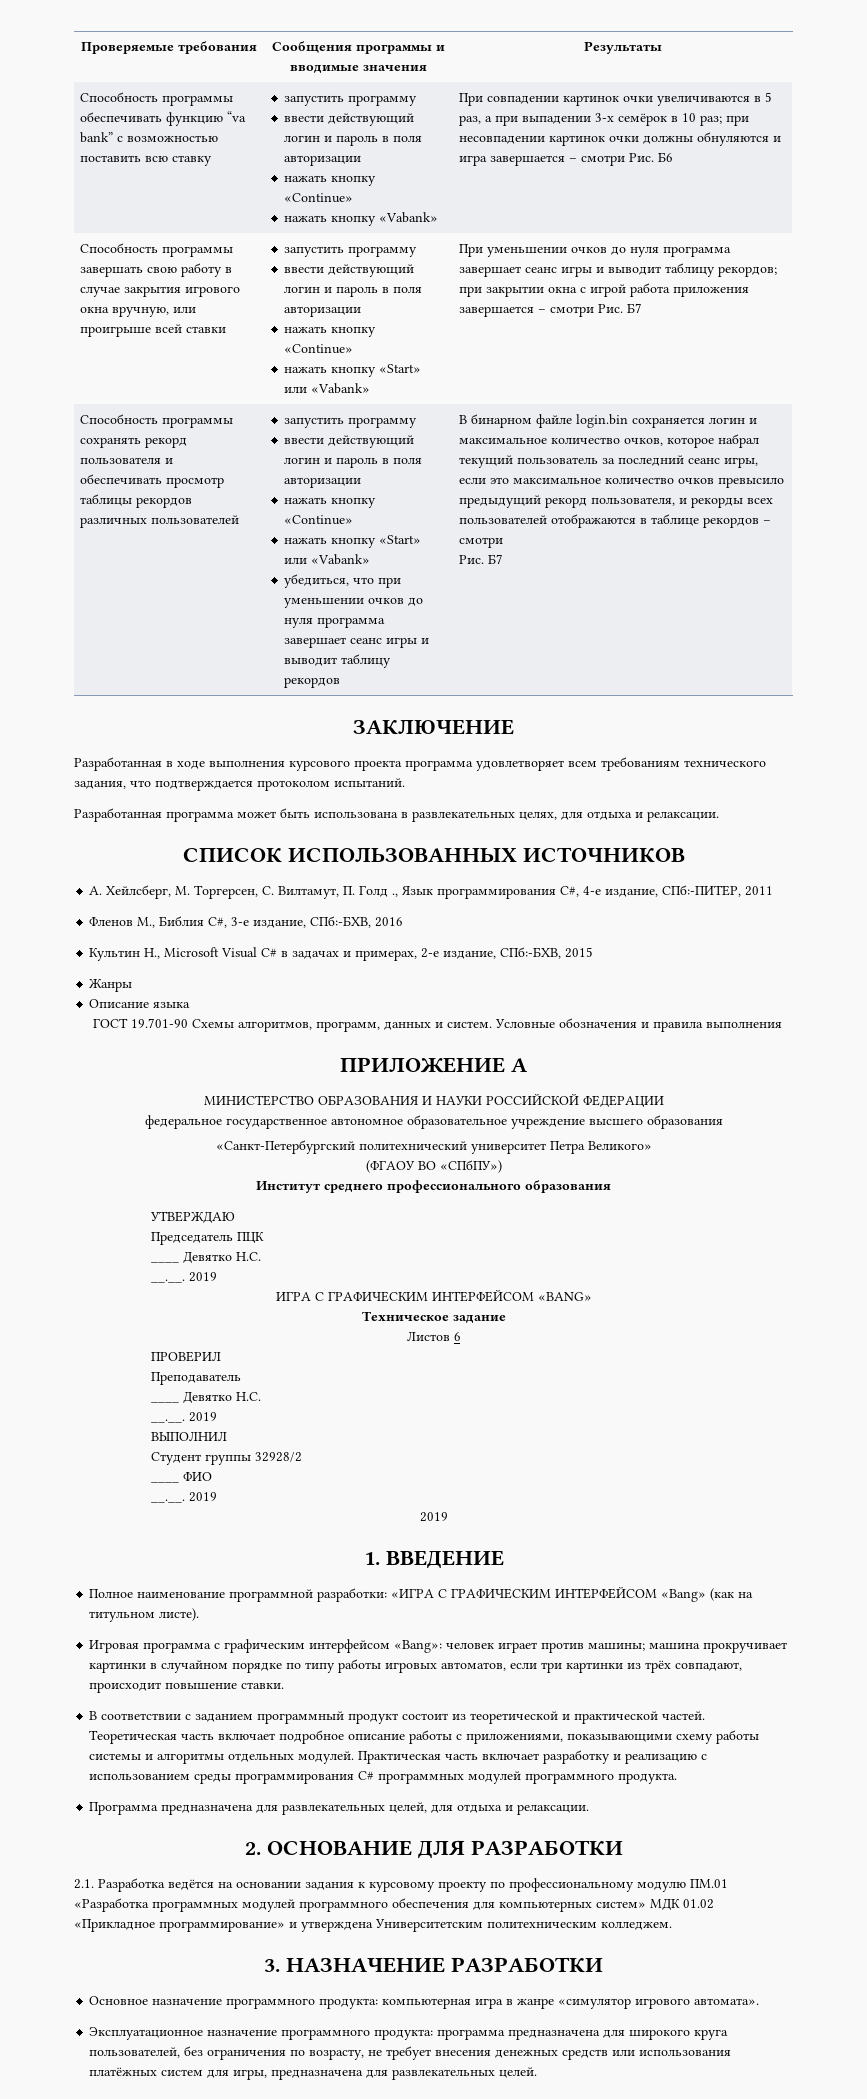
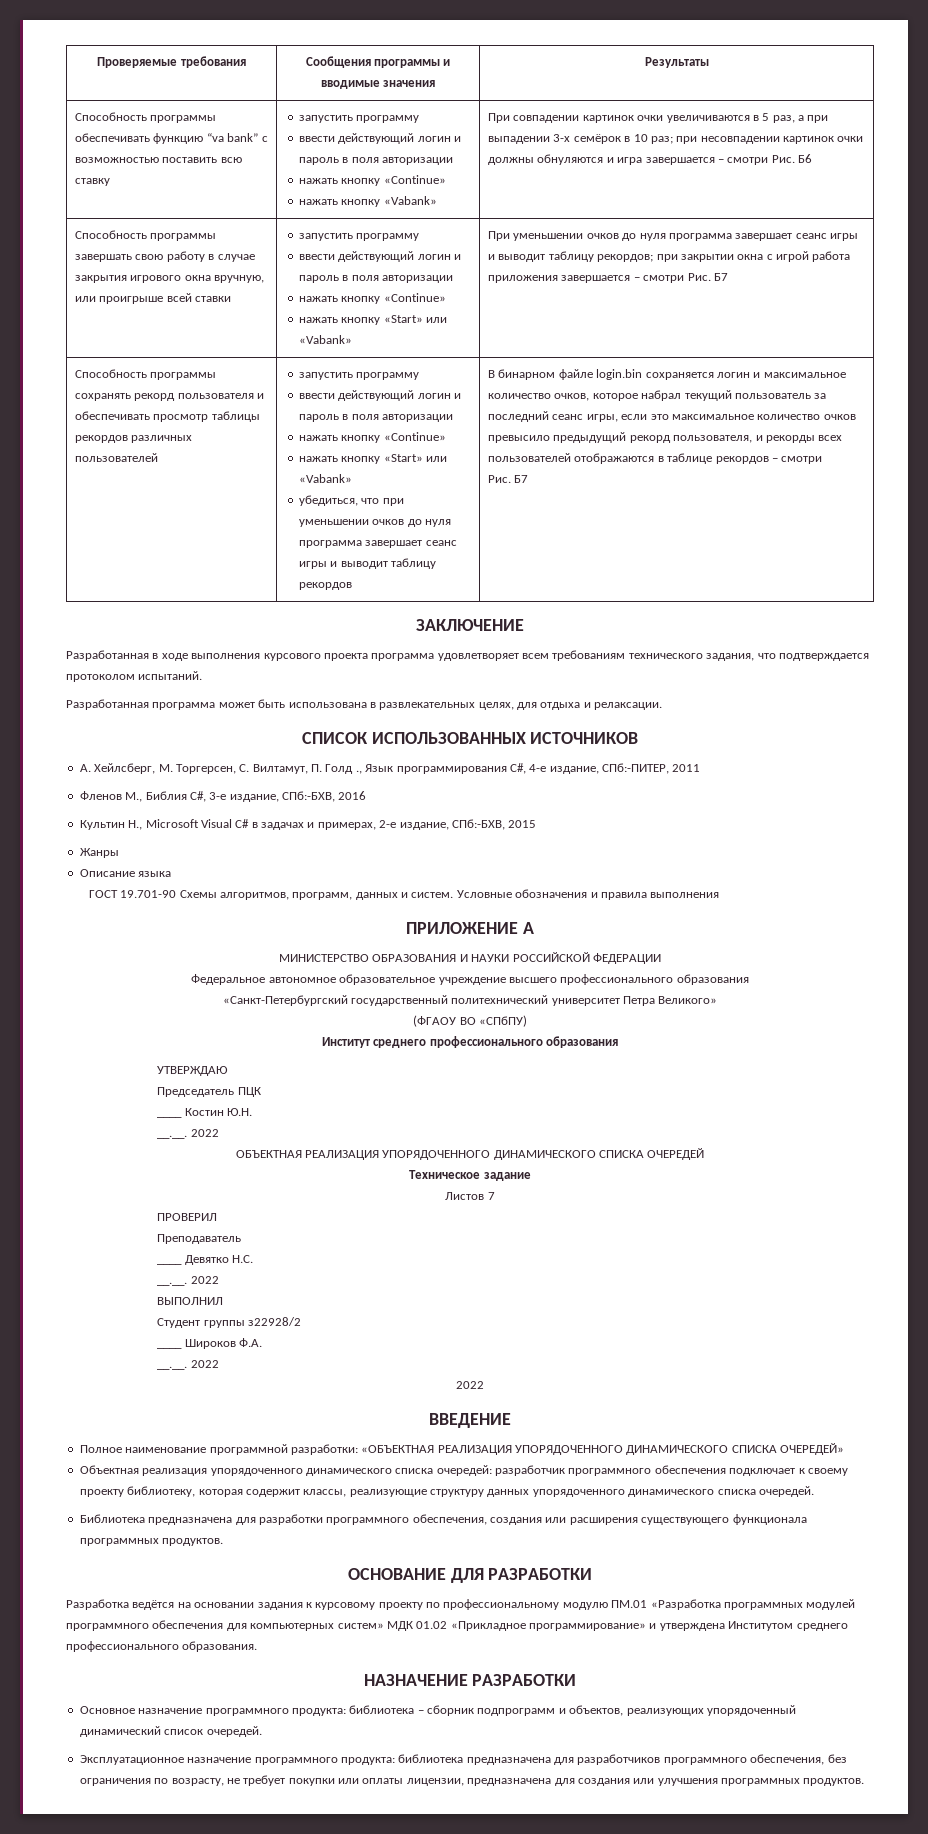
- федеральное государственное автономное образовательное учреждение высшего образования
+ Федеральное автономное образовательное учреждение высшего профессионального образования
- «Санкт-Петербургский политехнический университет Петра Великого»
+ «Санкт-Петербургский государственный политехнический университет Петра Великого»
- (ФГАОУ ВО «СПбПУ»)
+ (ФГАОУ ВО «СПбПУ)
  Председатель ПЦК
- ____ Девятко Н.С.
- __.__. 2019
- ИГРА С ГРАФИЧЕСКИМ ИНТЕРФЕЙСОМ «BANG»
+ ____ Костин Ю.Н.
+ __.__. 2022
+ ОБЪЕКТНАЯ РЕАЛИЗАЦИЯ УПОРЯДОЧЕННОГО ДИНАМИЧЕСКОГО СПИСКА ОЧЕРЕДЕЙ
- Листов 6
+ Листов 7
  Преподаватель
  ____ Девятко Н.С.
- __.__. 2019
+ __.__. 2022
- Студент группы 32928/2
- ____ ФИО
- __.__. 2019
- 2019
- 1. ВВЕДЕНИЕ
+ Студент группы з22928/2
+ ____ Широков Ф.А.
+ __.__. 2022
+ 2022
+ ВВЕДЕНИЕ
- Полное наименование программной разработки: «ИГРА С ГРАФИЧЕСКИМ ИНТЕРФЕЙСОМ «Bang» (как на титульном листе).
- Игровая программа с графическим интерфейсом «Bang»: человек играет против машины; машина прокручивает картинки в случайном порядке по типу работы игровых автоматов, если три картинки из трёх совпадают, происходит повышение ставки.
- В соответствии с заданием программный продукт состоит из теоретической и практической частей. Теоретическая часть включает подробное описание работы с приложениями, показывающими схему работы системы и алгоритмы отдельных модулей. Практическая часть включает разработку и реализацию с использованием среды программирования C# программных модулей программного продукта.
- Программа предназначена для развлекательных целей, для отдыха и релаксации.
- 2. ОСНОВАНИЕ ДЛЯ РАЗРАБОТКИ
+ Полное наименование программной разработки: «ОБЪЕКТНАЯ РЕАЛИЗАЦИЯ УПОРЯДОЧЕННОГО ДИНАМИЧЕСКОГО СПИСКА ОЧЕРЕДЕЙ»
+ Объектная реализация упорядоченного динамического списка очередей: разработчик программного обеспечения подключает к своему проекту библиотеку, которая содержит классы, реализующие структуру данных упорядоченного динамического списка очередей.
+ Библиотека предназначена для разработки программного обеспечения, создания или расширения существующего функционала программных продуктов.
+ ОСНОВАНИЕ ДЛЯ РАЗРАБОТКИ
- 2.1. Разработка ведётся на основании задания к курсовому проекту по профессиональному модулю ПМ.01 «Разработка программных модулей программного обеспечения для компьютерных систем» МДК 01.02 «Прикладное программирование» и утверждена Университетским политехническим колледжем.
- 3. НАЗНАЧЕНИЕ РАЗРАБОТКИ
+ Разработка ведётся на основании задания к курсовому проекту по профессиональному модулю ПМ.01 «Разработка программных модулей программного обеспечения для компьютерных систем» МДК 01.02 «Прикладное программирование» и утверждена Институтом среднего профессионального образования.
+ НАЗНАЧЕНИЕ РАЗРАБОТКИ
- Основное назначение программного продукта: компьютерная игра в жанре «симулятор игрового автомата».
+ Основное назначение программного продукта: библиотека – сборник подпрограмм и объектов, реализующих упорядоченный динамический список очередей.
- Эксплуатационное назначение программного продукта: программа предназначена для широкого круга пользователей, без ограничения по возрасту, не требует внесения денежных средств или использования платёжных систем для игры, предназначена для развлекательных целей.
+ Эксплуатационное назначение программного продукта: библиотека предназначена для разработчиков программного обеспечения, без ограничения по возрасту, не требует покупки или оплаты лицензии, предназначена для создания или улучшения программных продуктов.

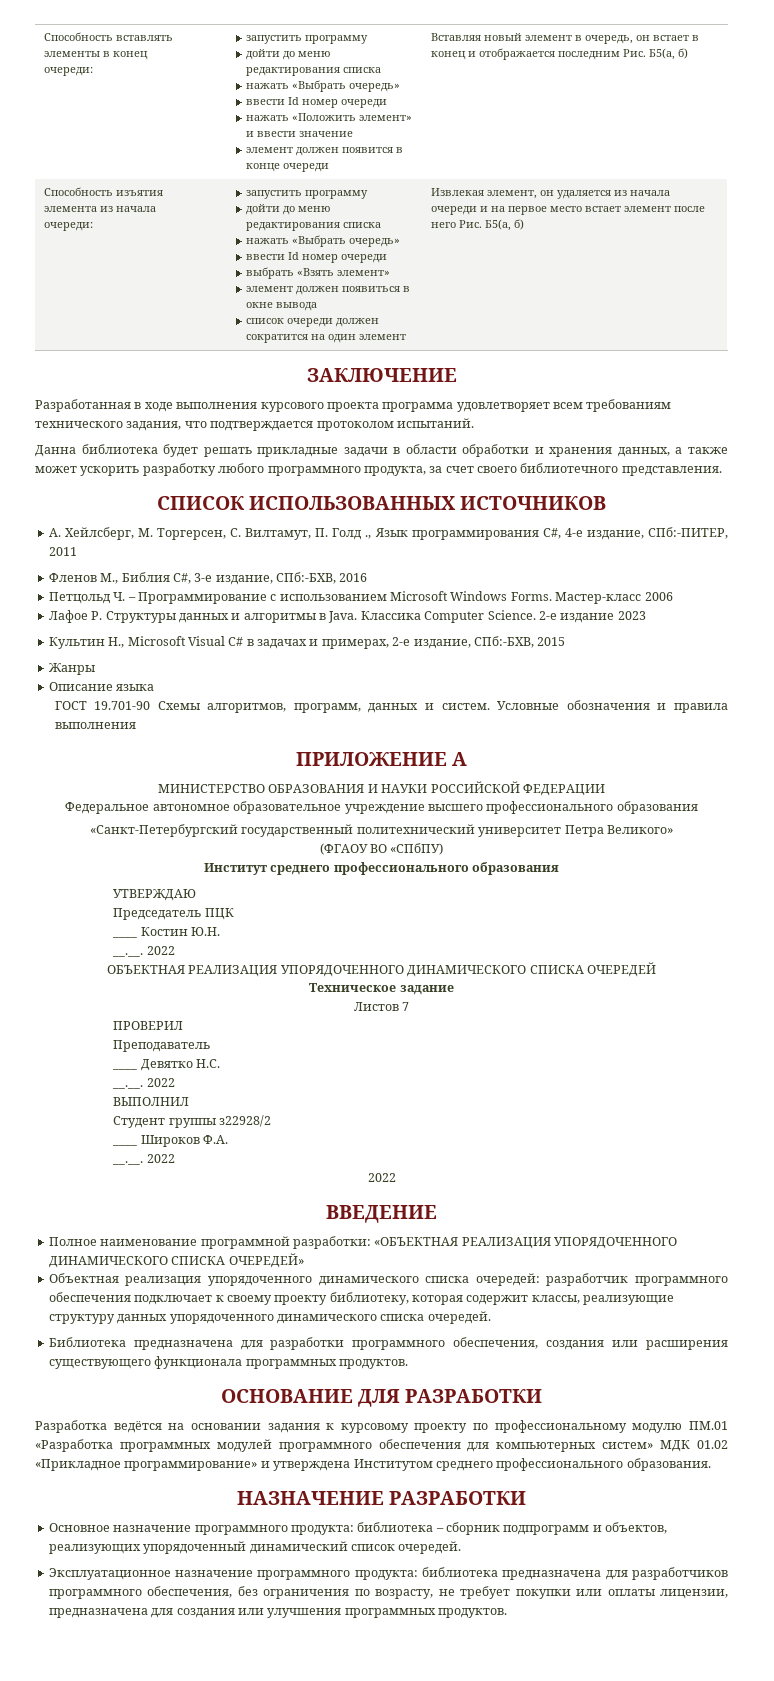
- Проверяемые требования | Сообщения программы и вводимые значения | Результаты
- Способность программы обеспечивать функцию “va bank” с возможностью поставить всю ставку | запустить программу
- ввести действующий логин и пароль в поля авторизации
- нажать кнопку «Continue»
- нажать кнопку «Vabank» | При совпадении картинок очки увеличиваются в 5 раз, а при выпадении 3-х семёрок в 10 раз; при несовпадении картинок очки должны обнуляются и игра завершается – смотри Рис. Б6
- Способность программы завершать свою работу в случае закрытия игрового окна вручную, или проигрыше всей ставки | запустить программу
- ввести действующий логин и пароль в поля авторизации
- нажать кнопку «Continue»
- нажать кнопку «Start» или «Vabank» | При уменьшении очков до нуля программа завершает сеанс игры и выводит таблицу рекордов; при закрытии окна с игрой работа приложения завершается – смотри Рис. Б7
- Способность программы сохранять рекорд пользователя и обеспечивать просмотр таблицы рекордов различных пользователей | запустить программу
- ввести действующий логин и пароль в поля авторизации
- нажать кнопку «Continue»
- нажать кнопку «Start» или «Vabank»
- убедиться, что при уменьшении очков до нуля программа завершает сеанс игры и выводит таблицу рекордов | В бинарном файле login.bin сохраняется логин и максимальное количество очков, которое набрал текущий пользователь за последний сеанс игры, если это максимальное количество очков превысило предыдущий рекорд пользователя, и рекорды всех пользователей отображаются в таблице рекордов – смотри
- Рис. Б7
+ Способность вставлять элементы в конец очереди: | запустить программу
+ дойти до меню редактирования списка
+ нажать «Выбрать очередь»
+ ввести Id номер очереди
+ нажать «Положить элемент» и ввести значение
+ элемент должен появится в конце очереди | Вставляя новый элемент в очередь, он встает в конец и отображается последним Рис. Б5(а, б)
+ Способность изъятия элемента из начала очереди: | запустить программу
+ дойти до меню редактирования списка
+ нажать «Выбрать очередь»
+ ввести Id номер очереди
+ выбрать «Взять элемент»
+ элемент должен появиться в окне вывода
+ список очереди должен сократится на один элемент | Извлекая элемент, он удаляется из начала очереди и на первое место встает элемент после него Рис. Б5(а, б)
- Разработанная программа может быть использована в развлекательных целях, для отдыха и релаксации.
+ Данна библиотека будет решать прикладные задачи в области обработки и хранения данных, а также может ускорить разработку любого программного продукта, за счет своего библиотечного представления.
+ Петцольд Ч. – Программирование с использованием Microsoft Windows Forms. Мастер-класс 2006
+ Лафое Р. Структуры данных и алгоритмы в Java. Классика Computer Science. 2-e издание 2023

